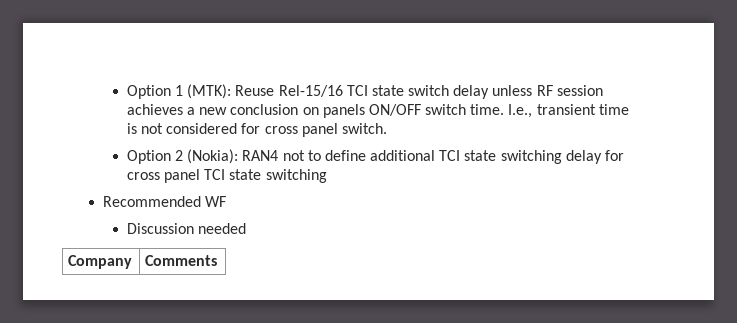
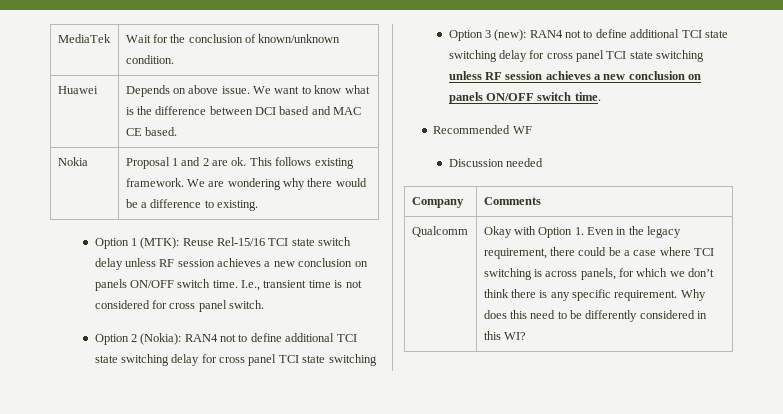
+ MediaTek | Wait for the conclusion of known/unknown condition.
+ Huawei | Depends on above issue. We want to know what is the difference between DCI based and MAC CE based.
+ Nokia | Proposal 1 and 2 are ok. This follows existing framework. We are wondering why there would be a difference to existing.
+ Option 3 (new): RAN4 not to define additional TCI state switching delay for cross panel TCI state switching unless RF session achieves a new conclusion on panels ON/OFF switch time.
+ Qualcomm | Okay with Option 1. Even in the legacy requirement, there could be a case where TCI switching is across panels, for which we don’t think there is any specific requirement. Why does this need to be differently considered in this WI?

